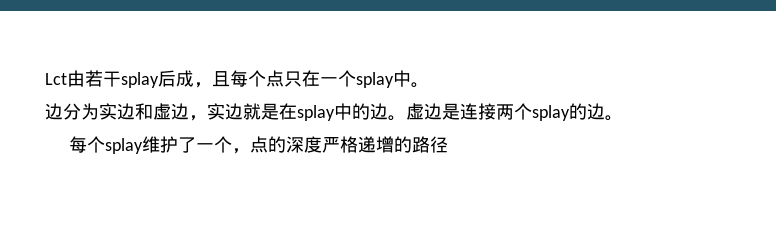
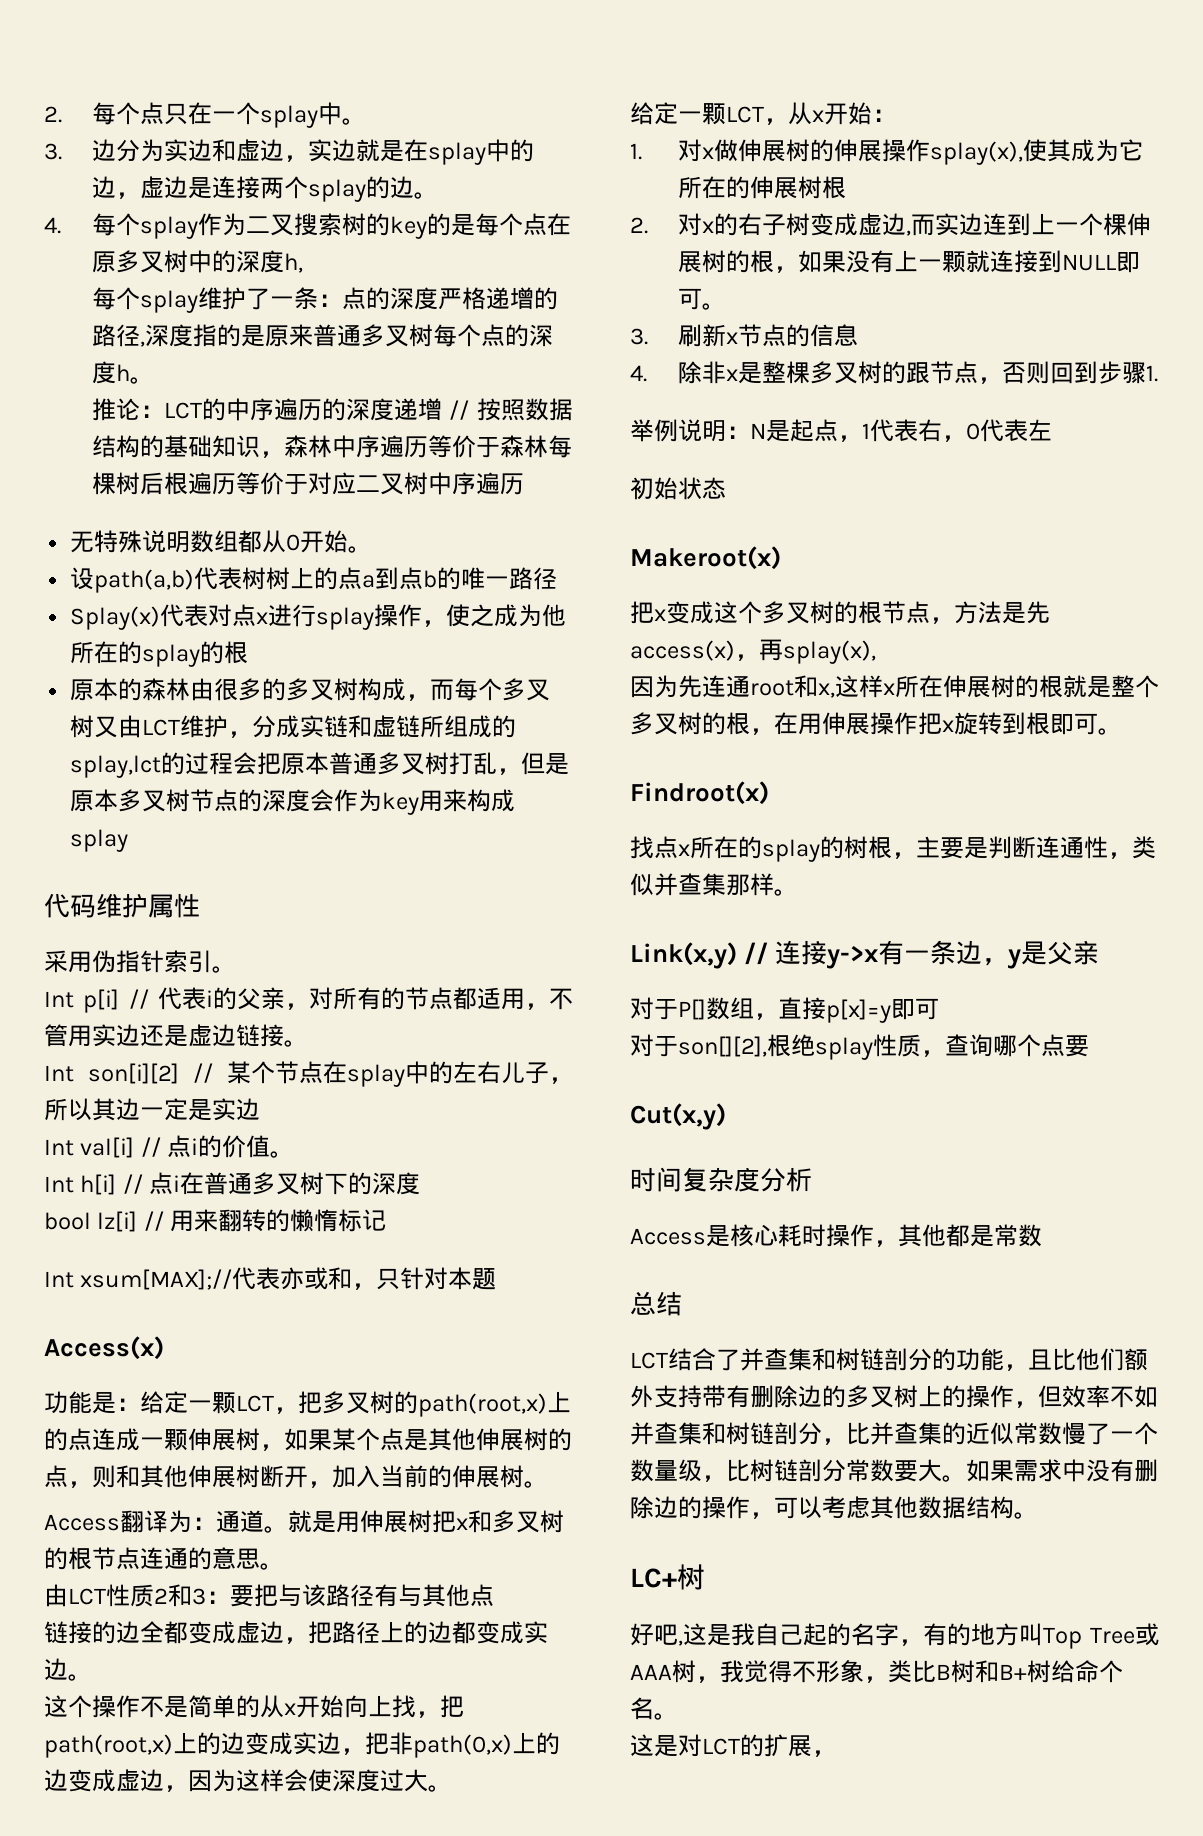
- Lct由若干splay后成，且每个点只在一个splay中。
+ 2.每个点只在一个splay中。
- 边分为实边和虚边，实边就是在splay中的边。虚边是连接两个splay的边。
+ 3.边分为实边和虚边，实边就是在splay中的边，虚边是连接两个splay的边。
+ 4.每个splay作为二叉搜索树的key的是每个点在原多叉树中的深度h,
- 每个splay维护了一个，点的深度严格递增的路径
+ 每个splay维护了一条：点的深度严格递增的路径,深度指的是原来普通多叉树每个点的深度h。
+ 推论：LCT的中序遍历的深度递增 // 按照数据结构的基础知识，森林中序遍历等价于森林每棵树后根遍历等价于对应二叉树中序遍历
+ 无特殊说明数组都从0开始。
+ 设path(a,b)代表树树上的点a到点b的唯一路径
+ Splay(x)代表对点x进行splay操作，使之成为他所在的splay的根
+ 原本的森林由很多的多叉树构成，而每个多叉树又由LCT维护，分成实链和虚链所组成的splay,lct的过程会把原本普通多叉树打乱，但是原本多叉树节点的深度会作为key用来构成splay
+ 代码维护属性
+ 采用伪指针索引。
+ Int p[i] // 代表i的父亲，对所有的节点都适用，不管用实边还是虚边链接。
+ Int son[i][2] // 某个节点在splay中的左右儿子，所以其边一定是实边
+ Int val[i] // 点i的价值。
+ Int h[i] // 点i在普通多叉树下的深度
+ bool lz[i] // 用来翻转的懒惰标记
+ Int xsum[MAX];//代表亦或和，只针对本题
+ Access(x)
+ 功能是：给定一颗LCT，把多叉树的path(root,x)上的点连成一颗伸展树，如果某个点是其他伸展树的点，则和其他伸展树断开，加入当前的伸展树。
+ Access翻译为：通道。就是用伸展树把x和多叉树的根节点连通的意思。
+ 由LCT性质2和3：要把与该路径有与其他点
+ 链接的边全都变成虚边，把路径上的边都变成实边。
+ 这个操作不是简单的从x开始向上找，把path(root,x)上的边变成实边，把非path(0,x)上的边变成虚边，因为这样会使深度过大。
+ 给定一颗LCT，从x开始：
+ 1.对x做伸展树的伸展操作splay(x),使其成为它所在的伸展树根
+ 2.对x的右子树变成虚边,而实边连到上一个棵伸展树的根，如果没有上一颗就连接到NULL即可。
+ 3.刷新x节点的信息
+ 4.除非x是整棵多叉树的跟节点，否则回到步骤1.
+ 举例说明：N是起点，1代表右，0代表左
+ 初始状态
+ Makeroot(x)
+ 把x变成这个多叉树的根节点，方法是先access(x)，再splay(x),
+ 因为先连通root和x,这样x所在伸展树的根就是整个多叉树的根，在用伸展操作把x旋转到根即可。
+ Findroot(x)
+ 找点x所在的splay的树根，主要是判断连通性，类似并查集那样。
+ Link(x,y) // 连接y->x有一条边，y是父亲
+ 对于P[]数组，直接p[x]=y即可
+ 对于son[][2],根绝splay性质，查询哪个点要
+ Cut(x,y)
+ 时间复杂度分析
+ Access是核心耗时操作，其他都是常数
+ 总结
+ LCT结合了并查集和树链剖分的功能，且比他们额外支持带有删除边的多叉树上的操作，但效率不如并查集和树链剖分，比并查集的近似常数慢了一个数量级，比树链剖分常数要大。如果需求中没有删除边的操作，可以考虑其他数据结构。
+ LC+树
+ 好吧,这是我自己起的名字，有的地方叫Top Tree或AAA树，我觉得不形象，类比B树和B+树给命个名。
+ 这是对LCT的扩展，

